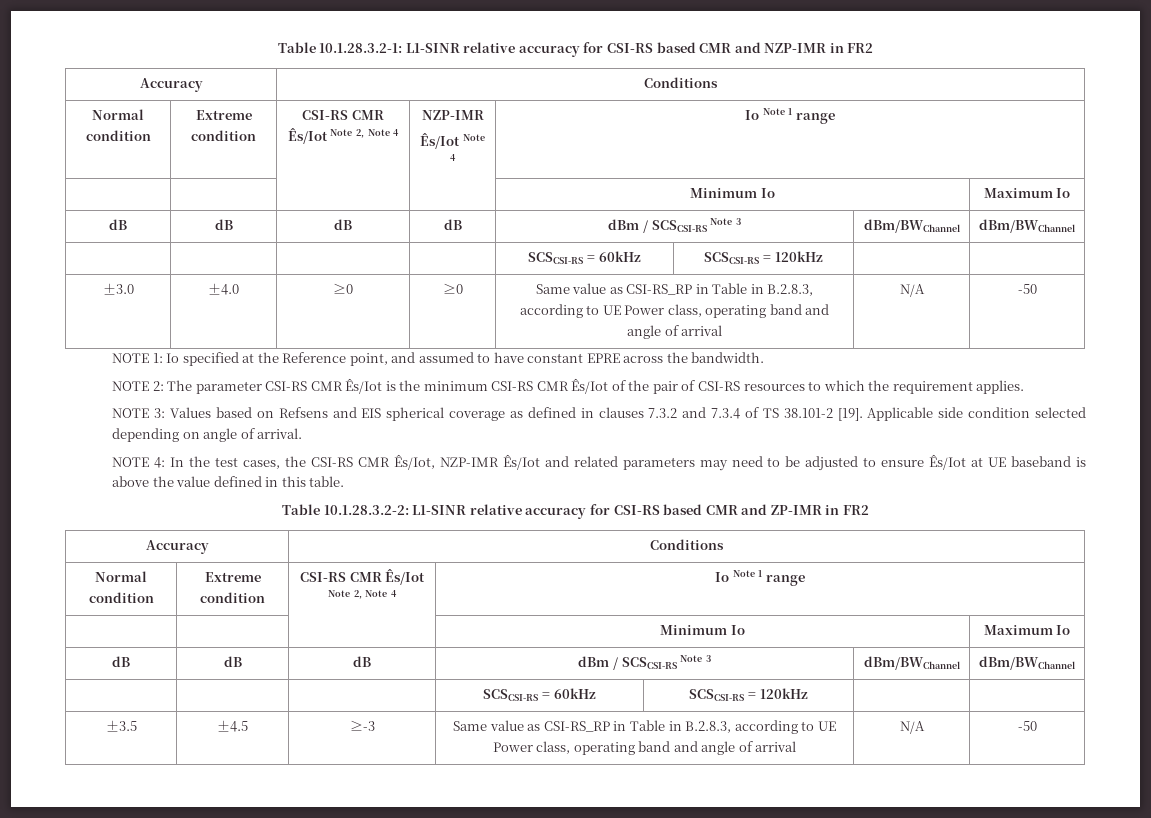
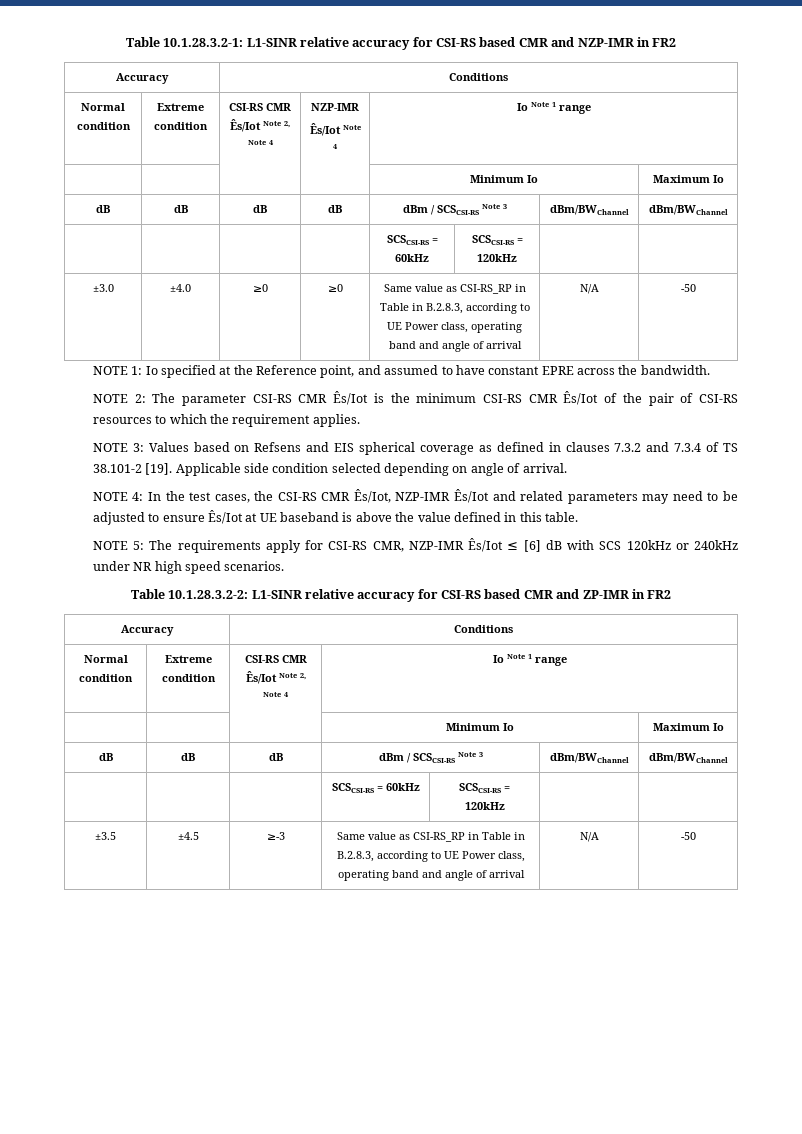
+ NOTE 5: The requirements apply for CSI-RS CMR, NZP-IMR Ês/Iot ≤ [6] dB with SCS 120kHz or 240kHz under NR high speed scenarios.

